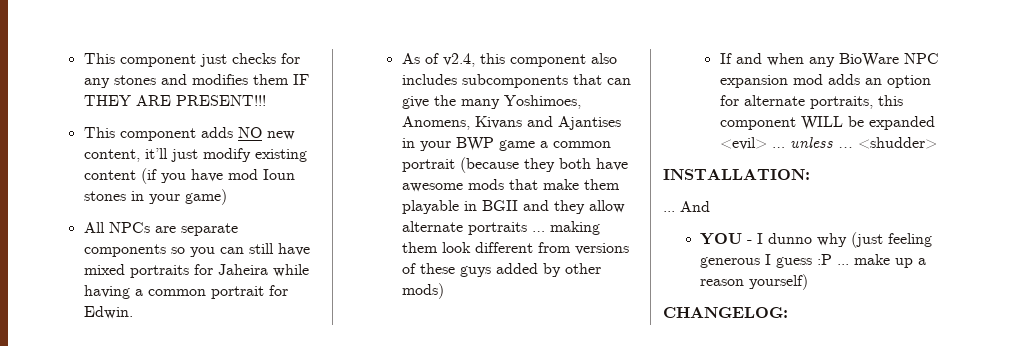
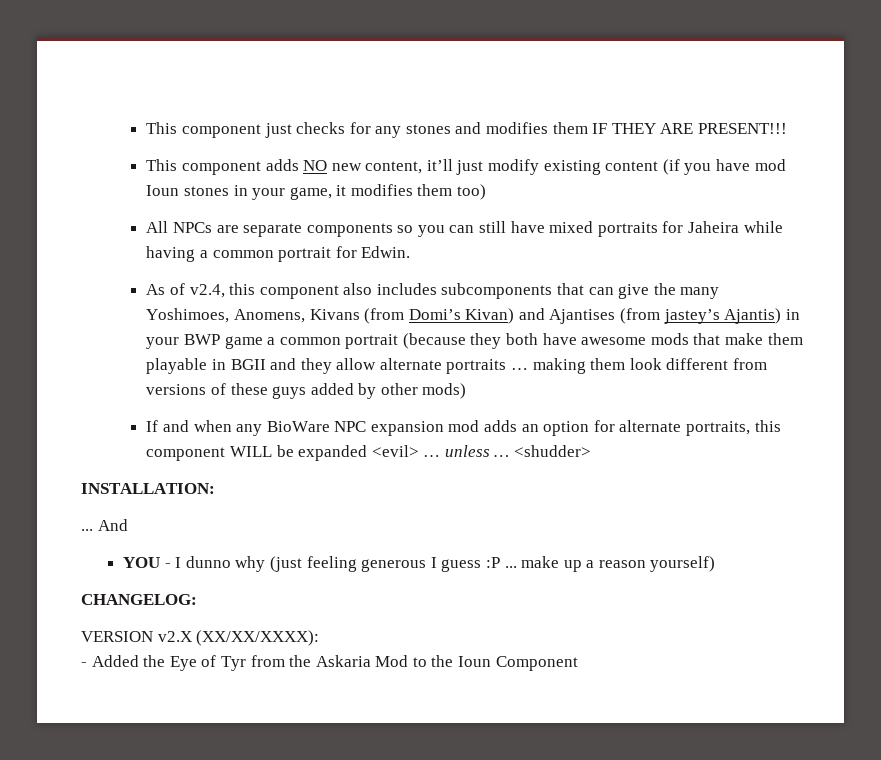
- This component adds NO new content, it’ll just modify existing content (if you have mod Ioun stones in your game)
+ This component adds NO new content, it’ll just modify existing content (if you have mod Ioun stones in your game, it modifies them too)
- As of v2.4, this component also includes subcomponents that can give the many Yoshimoes, Anomens, Kivans and Ajantises in your BWP game a common portrait (because they both have awesome mods that make them playable in BGII and they allow alternate portraits … making them look different from versions of these guys added by other mods)
+ As of v2.4, this component also includes subcomponents that can give the many Yoshimoes, Anomens, Kivans (from Domi’s Kivan) and Ajantises (from jastey’s Ajantis) in your BWP game a common portrait (because they both have awesome mods that make them playable in BGII and they allow alternate portraits … making them look different from versions of these guys added by other mods)
+ VERSION v2.X (XX/XX/XXXX):
+ - Added the Eye of Tyr from the Askaria Mod to the Ioun Component

